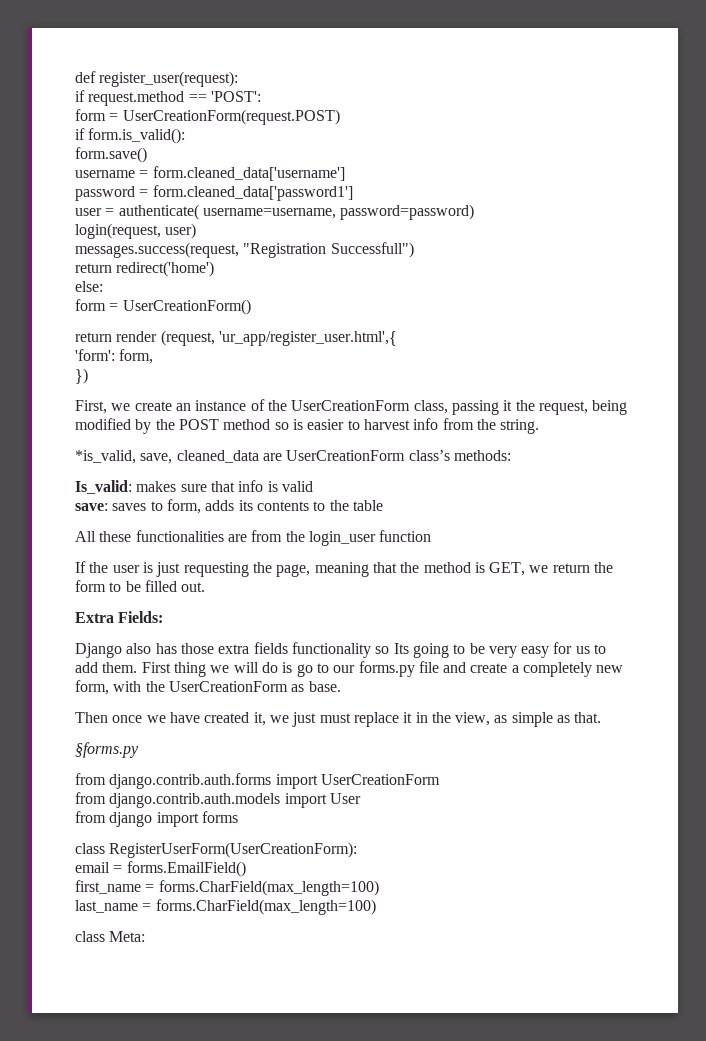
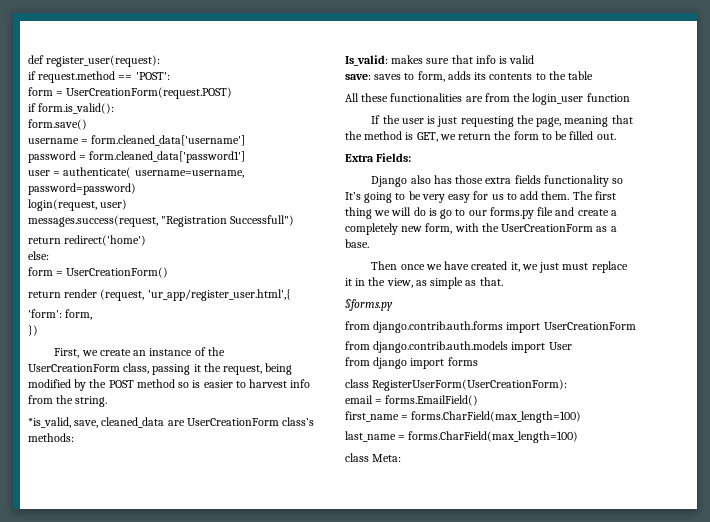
- Django also has those extra fields functionality so Its going to be very easy for us to add them.
+ Django also has those extra fields functionality so It’s going to be very easy for us to add them.
- First thing we will do is go to our forms.py file and create a completely new form, with the UserCreationForm as base.
+ The first thing we will do is go to our forms.py file and create a completely new form, with the UserCreationForm as a base.

